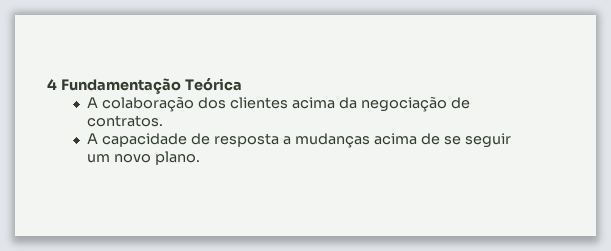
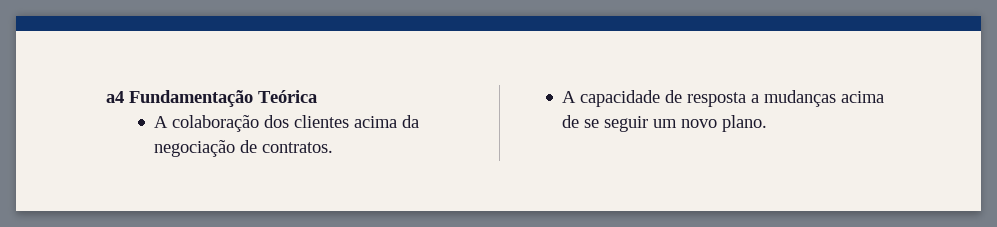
- 4 Fundamentação Teórica
+ a4 Fundamentação Teórica

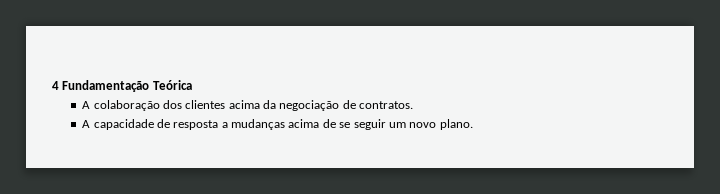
- a4 Fundamentação Teórica
+ 4 Fundamentação Teórica

